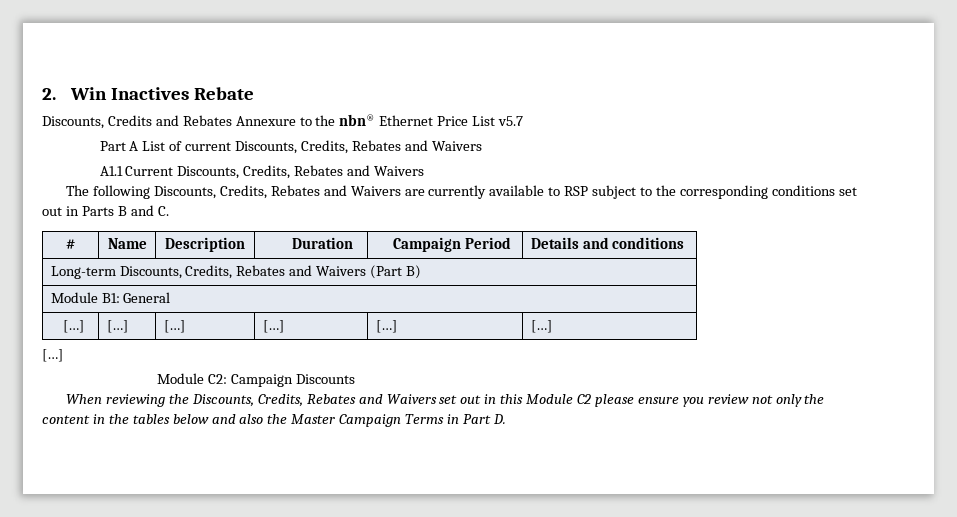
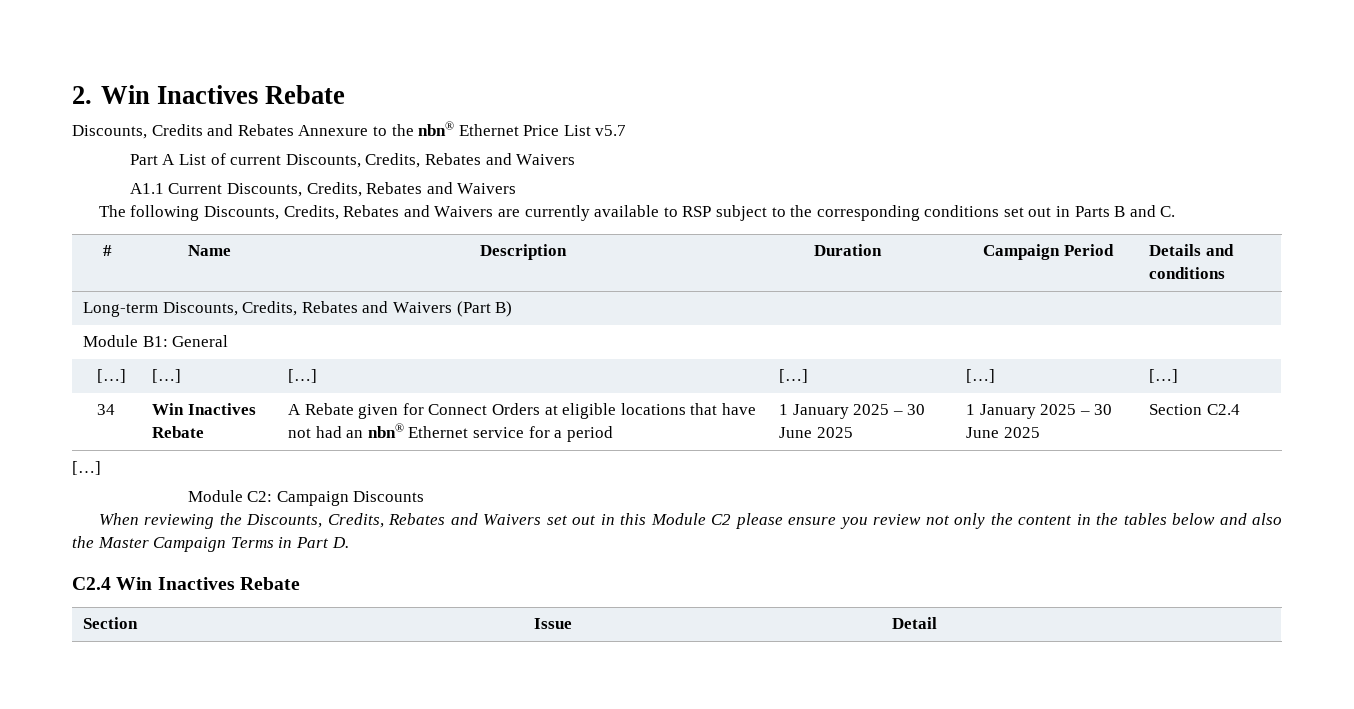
+ 34 | Win Inactives Rebate | A Rebate given for Connect Orders at eligible locations that have not had an nbn® Ethernet service for a period | 1 January 2025 – 30 June 2025 | 1 January 2025 – 30 June 2025 | Section C2.4
+ C2.4 Win Inactives Rebate
+ Section | Issue | Detail

